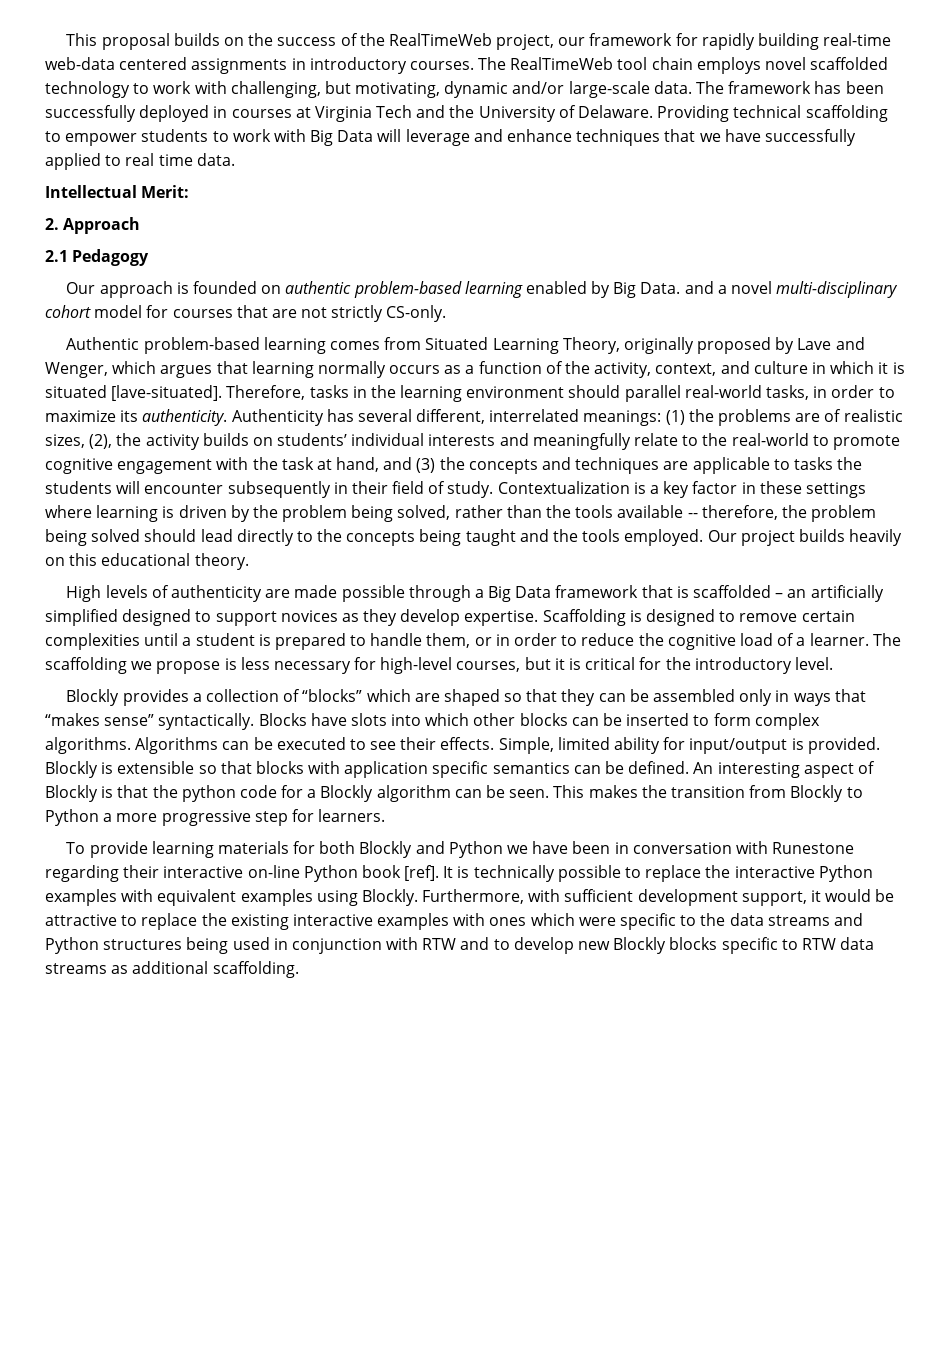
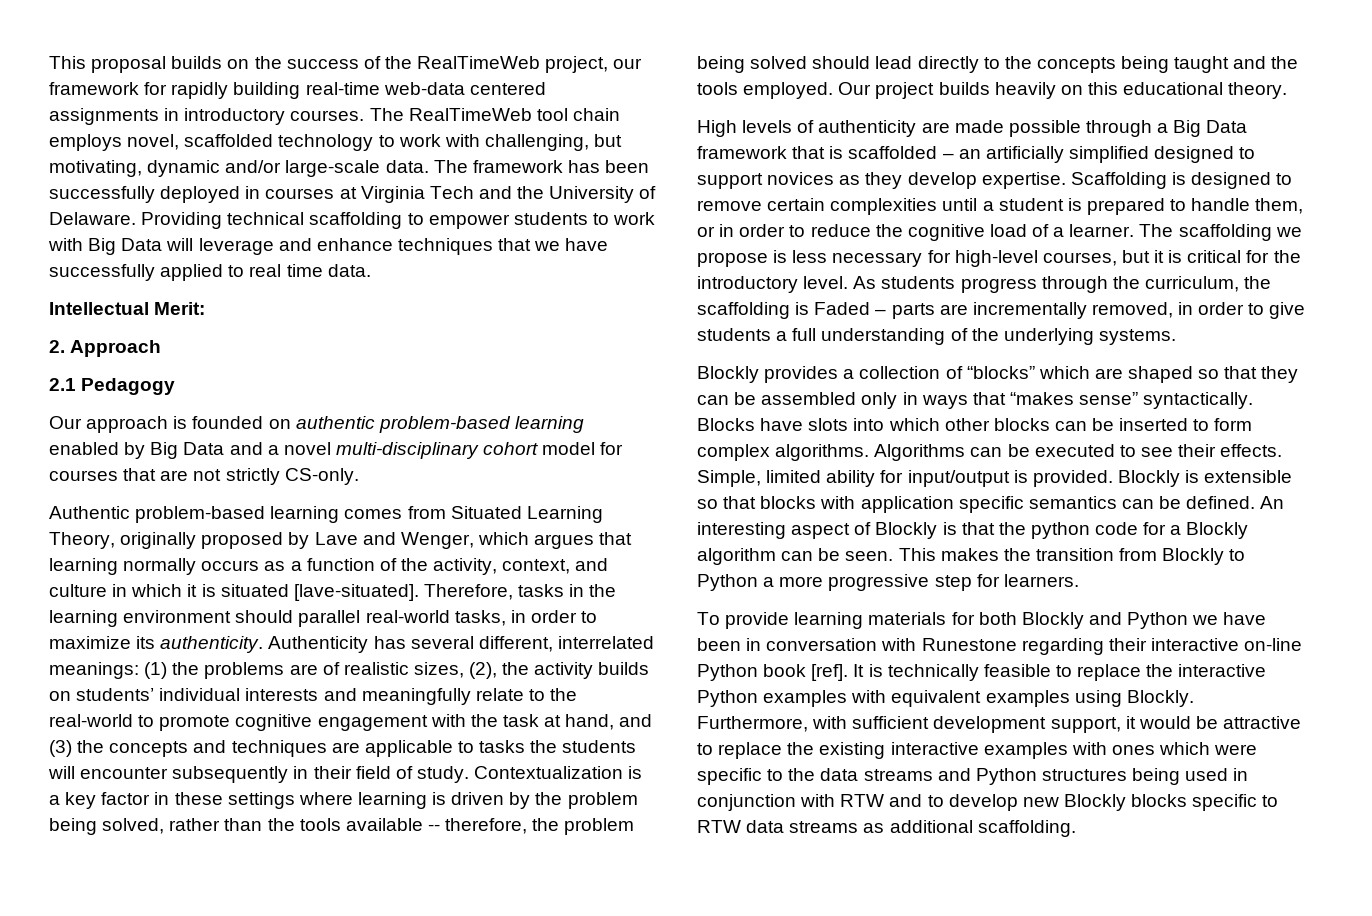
- The RealTimeWeb tool chain employs novel scaffolded technology to work with challenging, but motivating, dynamic and/or large-scale data.
+ The RealTimeWeb tool chain employs novel, scaffolded technology to work with challenging, but motivating, dynamic and/or large-scale data.
- Our approach is founded on authentic problem-based learning enabled by Big Data. and a novel multi-disciplinary cohort model for courses that are not strictly CS-only.
+ Our approach is founded on authentic problem-based learning enabled by Big Data and a novel multi-disciplinary cohort model for courses that are not strictly CS-only.
+ As students progress through the curriculum, the scaffolding is Faded – parts are incrementally removed, in order to give students a full understanding of the underlying systems.
- It is technically possible to replace the interactive Python examples with equivalent examples using Blockly.
+ It is technically feasible to replace the interactive Python examples with equivalent examples using Blockly.

